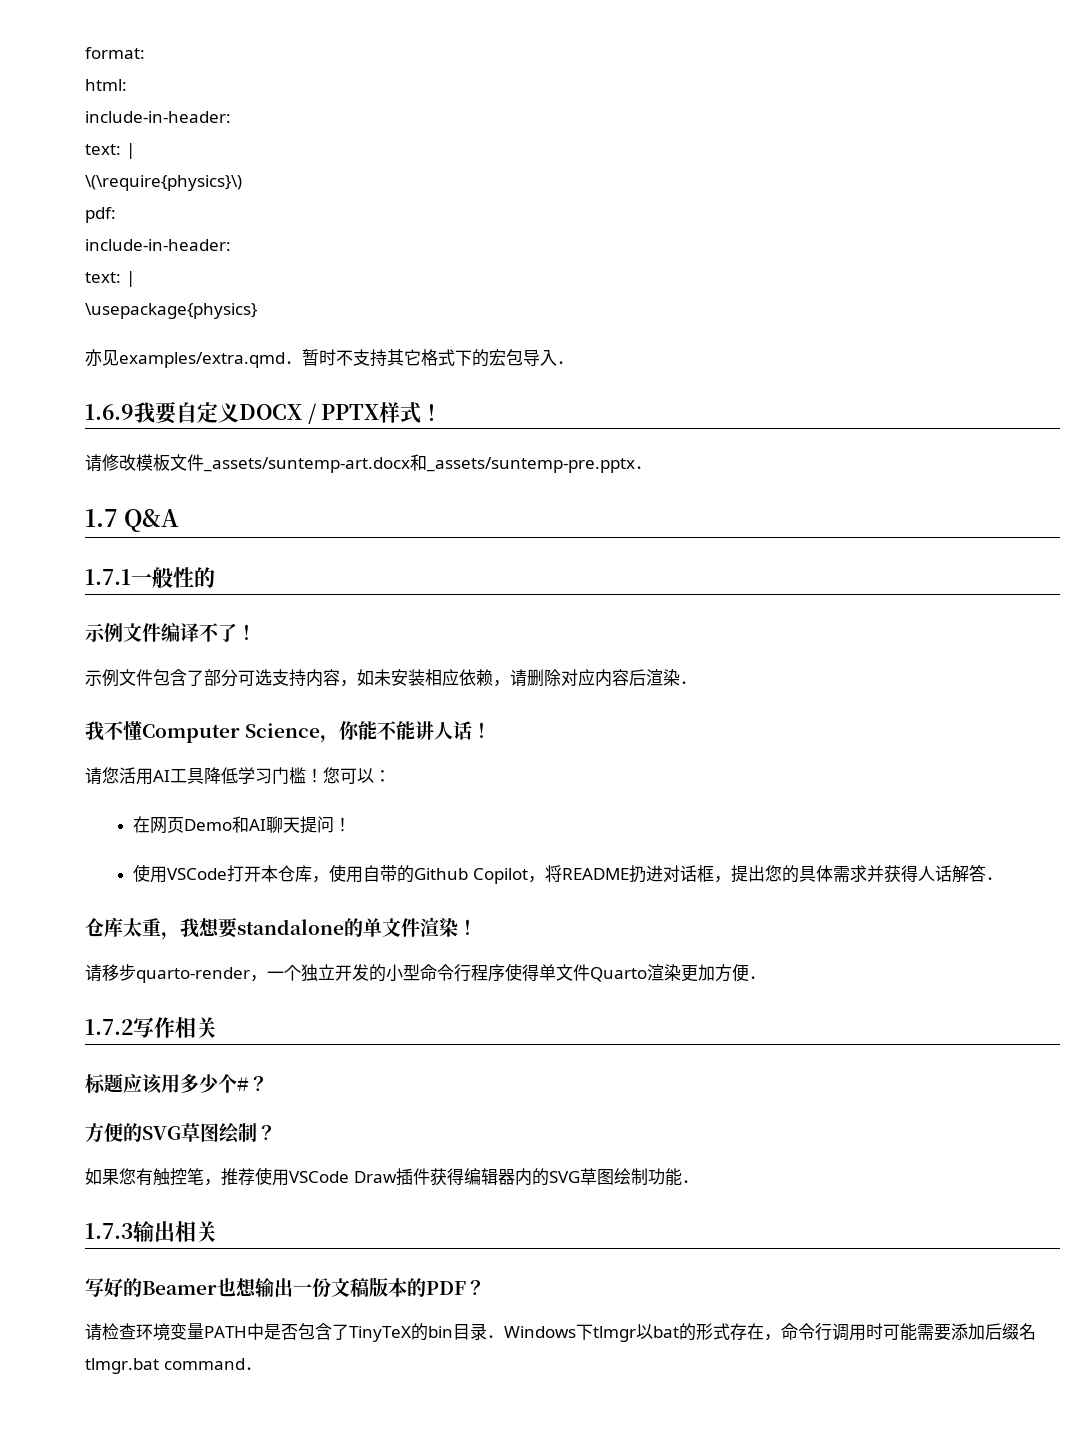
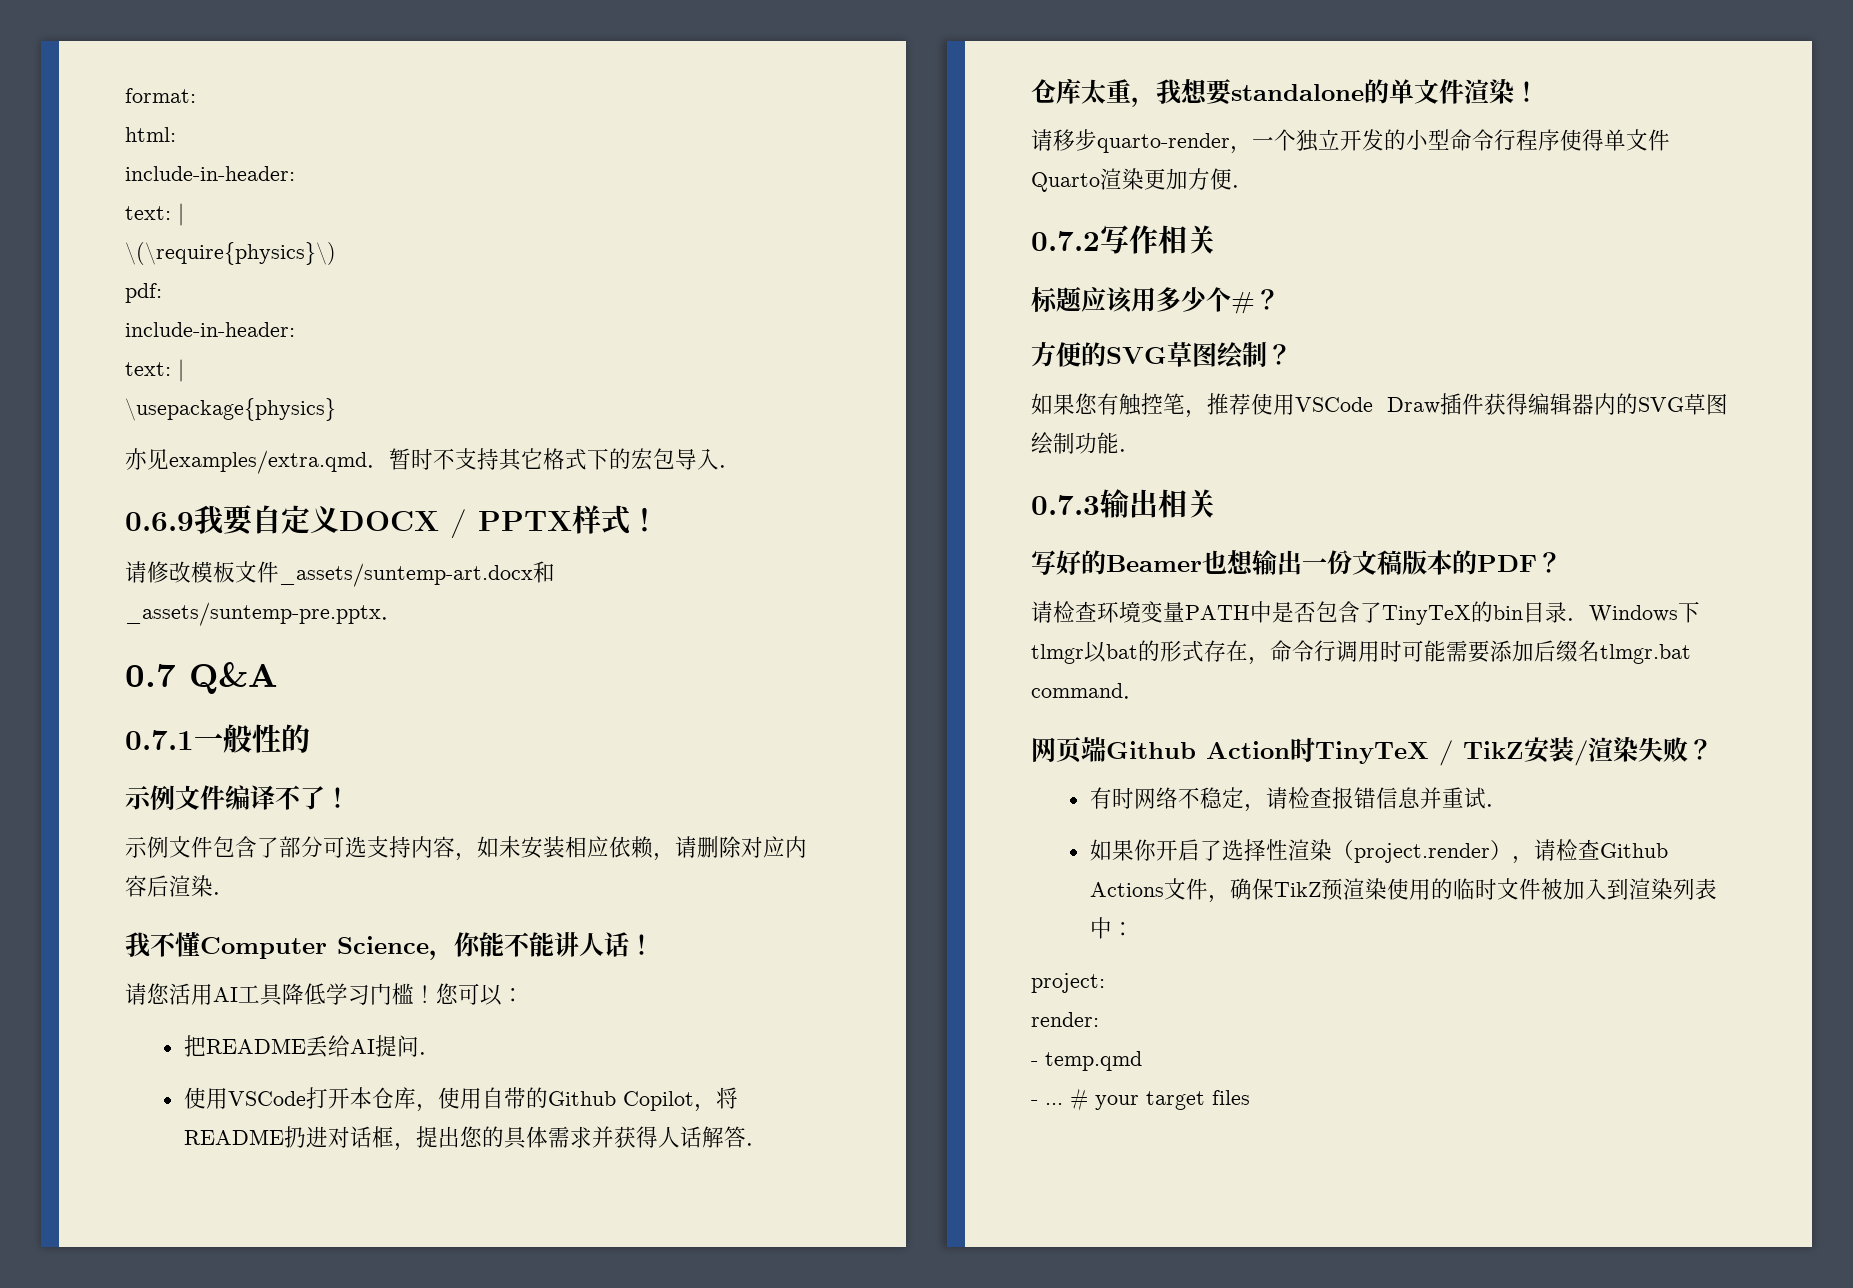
- 1.6.9我要自定义DOCX / PPTX样式！
+ 0.6.9我要自定义DOCX / PPTX样式！
- 1.7 Q&A
+ 0.7 Q&A
- 1.7.1一般性的
+ 0.7.1一般性的
- 在网页Demo和AI聊天提问！
+ 把README丢给AI提问．
- 1.7.2写作相关
+ 0.7.2写作相关
- 1.7.3输出相关
+ 0.7.3输出相关
+ 网页端Github Action时TinyTeX / TikZ安装/渲染失败？
+ 有时网络不稳定，请检查报错信息并重试．
+ 如果你开启了选择性渲染（project.render），请检查Github Actions文件，确保TikZ预渲染使用的临时文件被加入到渲染列表中：
+ project:
+ render:
+ - temp.qmd
+ - ... # your target files

